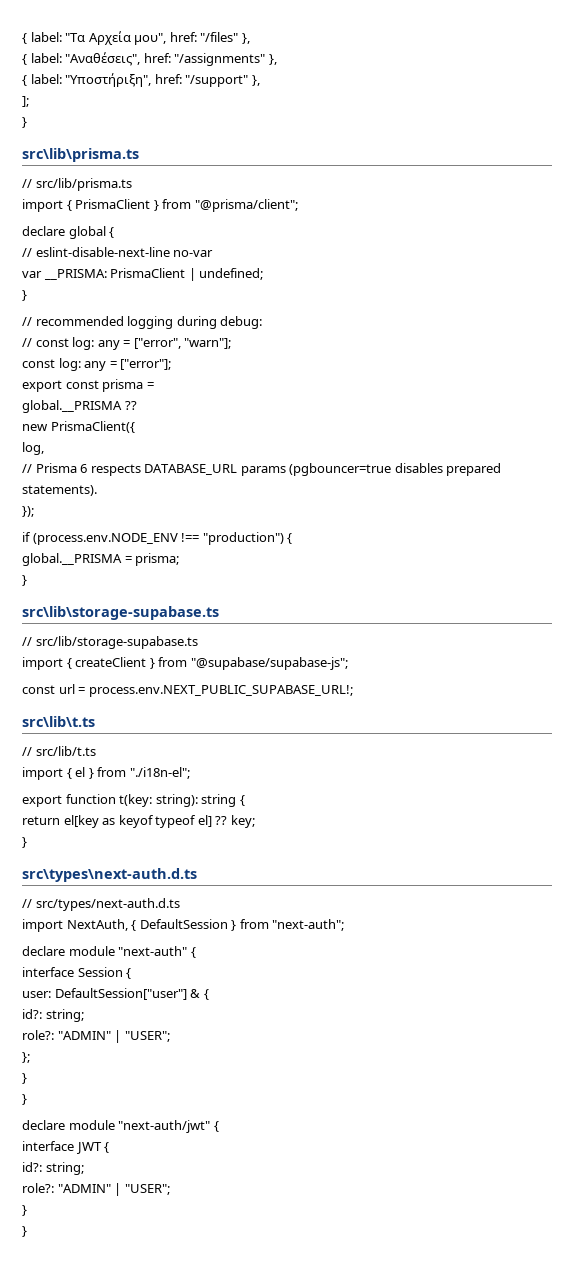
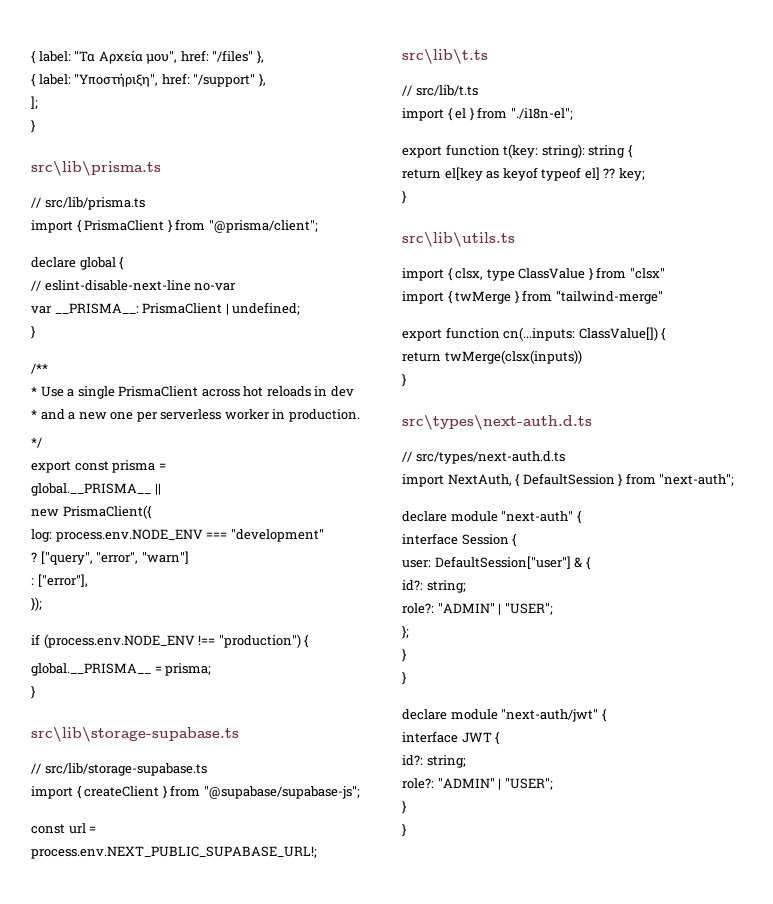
- { label: "Αναθέσεις", href: "/assignments" },
- var __PRISMA: PrismaClient | undefined;
+ var __PRISMA__: PrismaClient | undefined;
- // recommended logging during debug:
- // const log: any = ["error", "warn"];
- const log: any = ["error"];
+ /**
+ * Use a single PrismaClient across hot reloads in dev
+ * and a new one per serverless worker in production.
+ */
- global.__PRISMA ??
+ global.__PRISMA__ ||
- log,
- // Prisma 6 respects DATABASE_URL params (pgbouncer=true disables prepared statements).
+ log: process.env.NODE_ENV === "development"
+ ? ["query", "error", "warn"]
+ : ["error"],
- global.__PRISMA = prisma;
+ global.__PRISMA__ = prisma;
+ src\lib\utils.ts
+ import { clsx, type ClassValue } from "clsx"
+ import { twMerge } from "tailwind-merge"
+ export function cn(...inputs: ClassValue[]) {
+ return twMerge(clsx(inputs))
+ }

